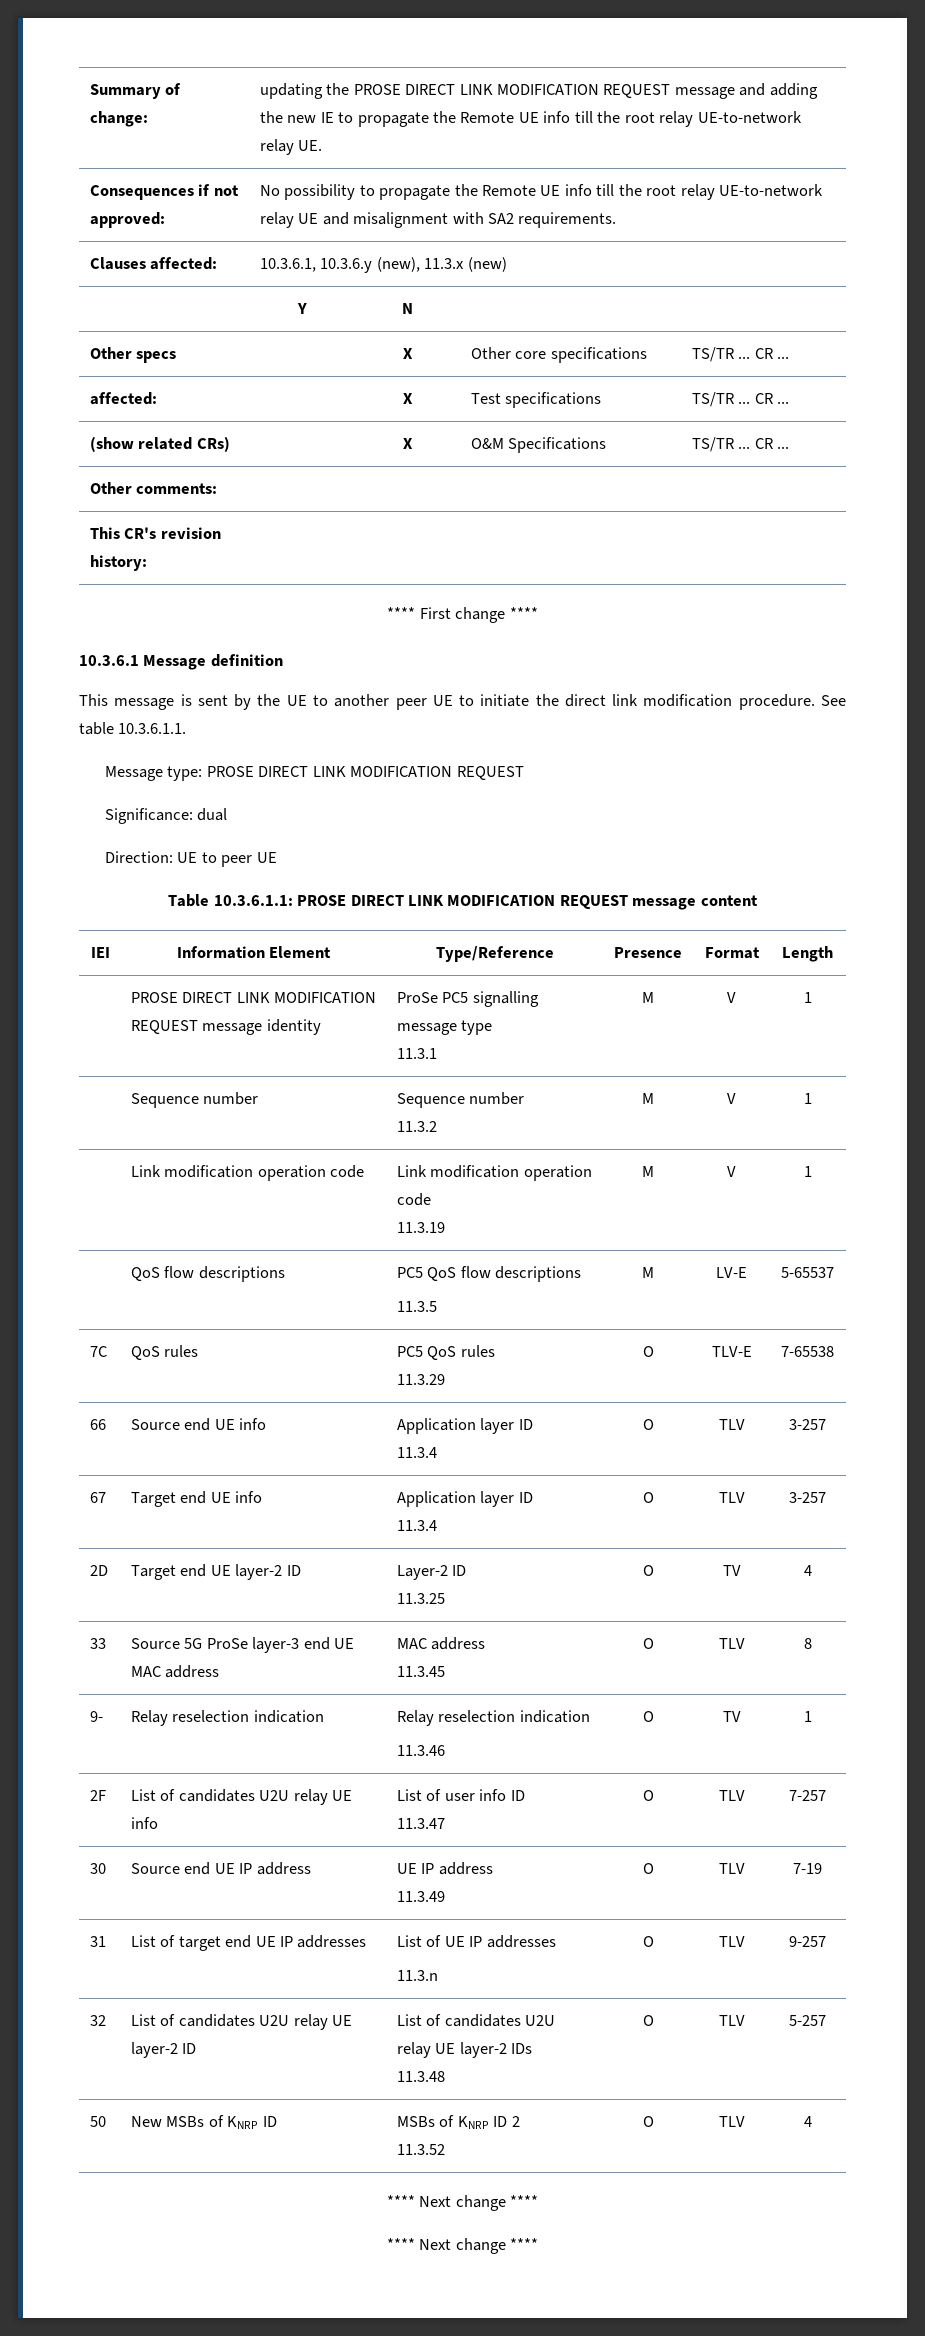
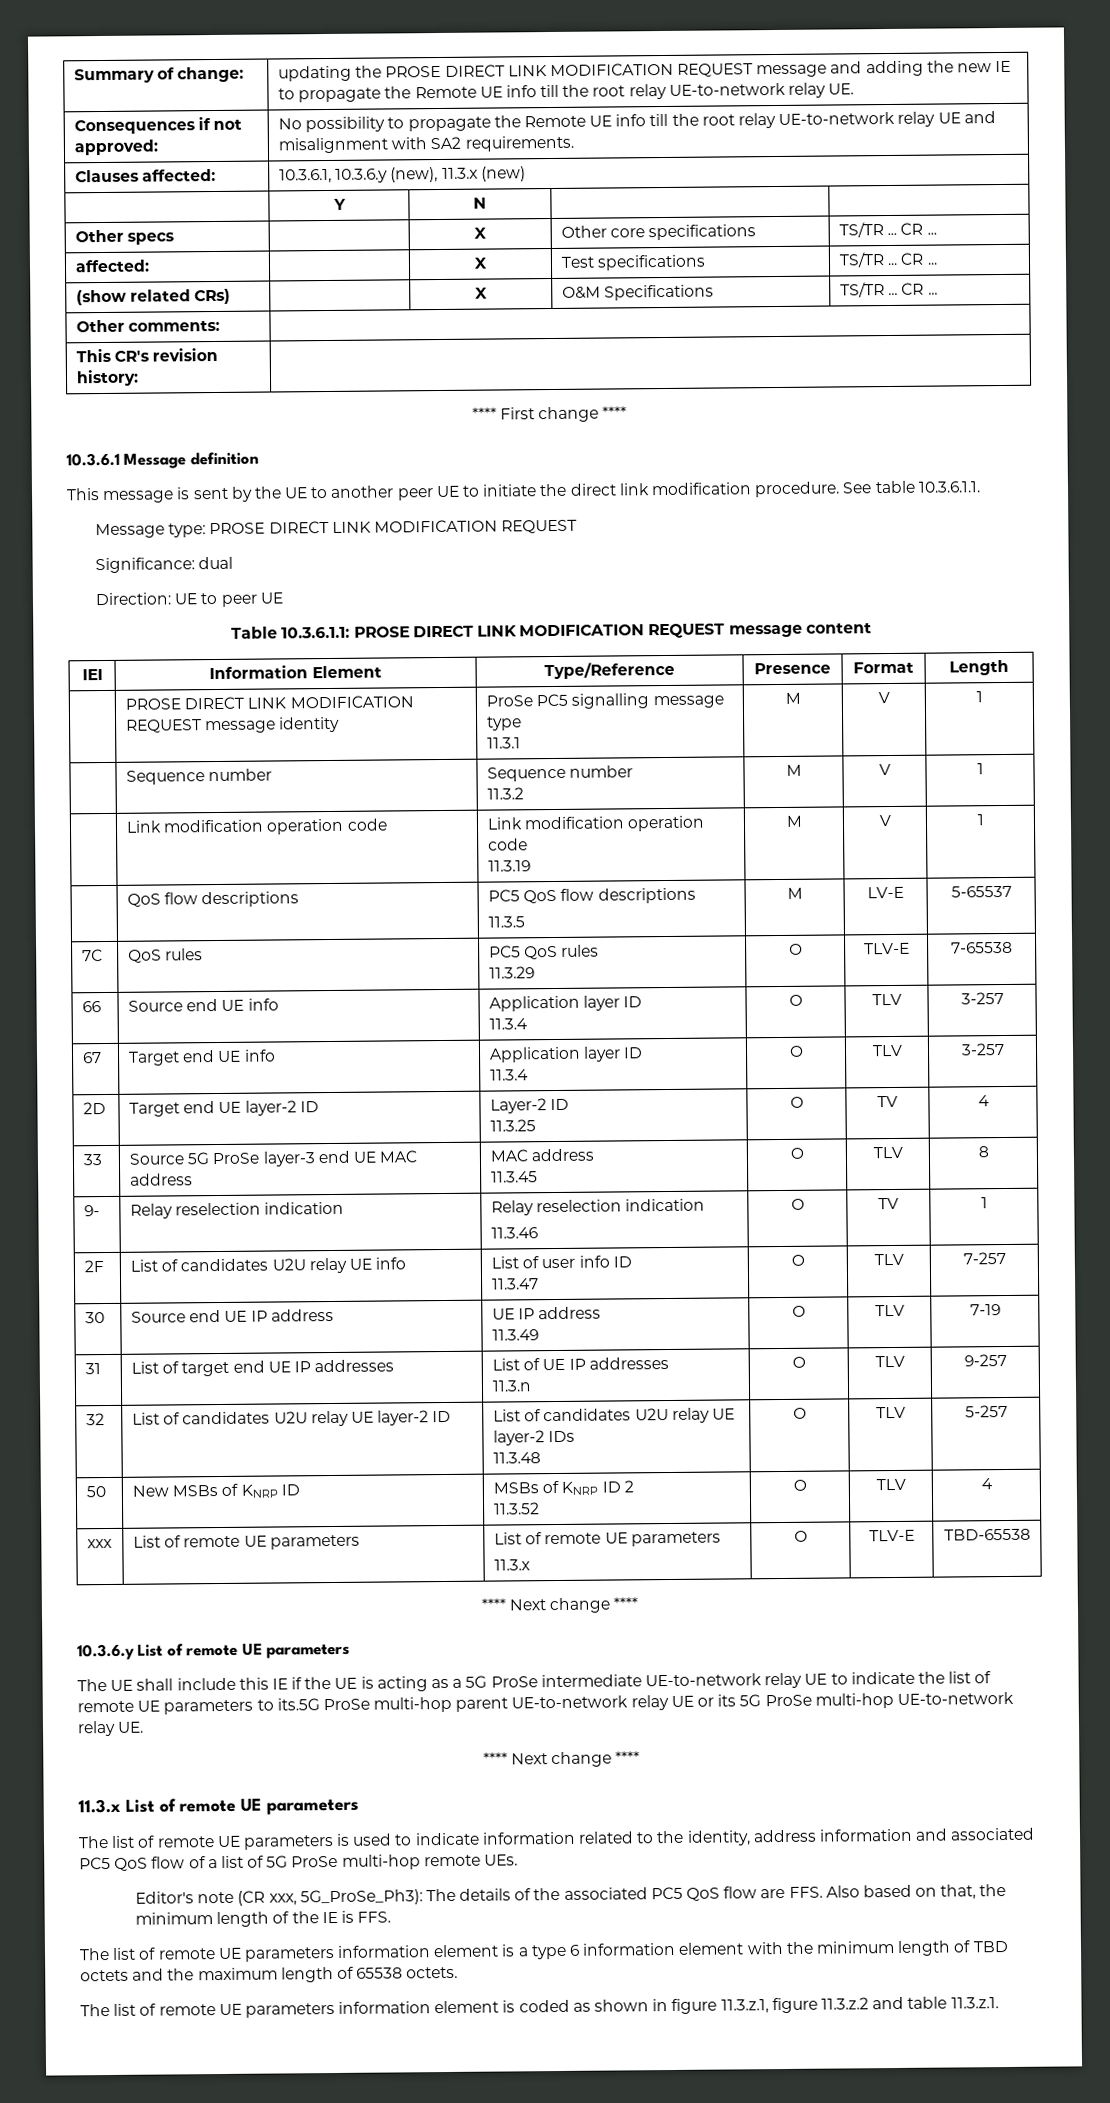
  50 | New MSBs of KNRP ID | MSBs of KNRP ID 2
  11.3.52 | O | TLV | 4
+ xxx | List of remote UE parameters | List of remote UE parameters
+ 11.3.x | O | TLV-E | TBD-65538
  **** Next change ****
+ 10.3.6.y List of remote UE parameters
+ The UE shall include this IE if the UE is acting as a 5G ProSe intermediate UE-to-network relay UE to indicate the list of remote UE parameters to its.5G ProSe multi-hop parent UE-to-network relay UE or its 5G ProSe multi-hop UE-to-network relay UE.
  **** Next change ****
+ 11.3.x List of remote UE parameters
+ The list of remote UE parameters is used to indicate information related to the identity, address information and associated PC5 QoS flow of a list of 5G ProSe multi-hop remote UEs.
+ Editor's note (CR xxx, 5G_ProSe_Ph3): The details of the associated PC5 QoS flow are FFS. Also based on that, the minimum length of the IE is FFS.
+ The list of remote UE parameters information element is a type 6 information element with the minimum length of TBD octets and the maximum length of 65538 octets.
+ The list of remote UE parameters information element is coded as shown in figure 11.3.z.1, figure 11.3.z.2 and table 11.3.z.1.

